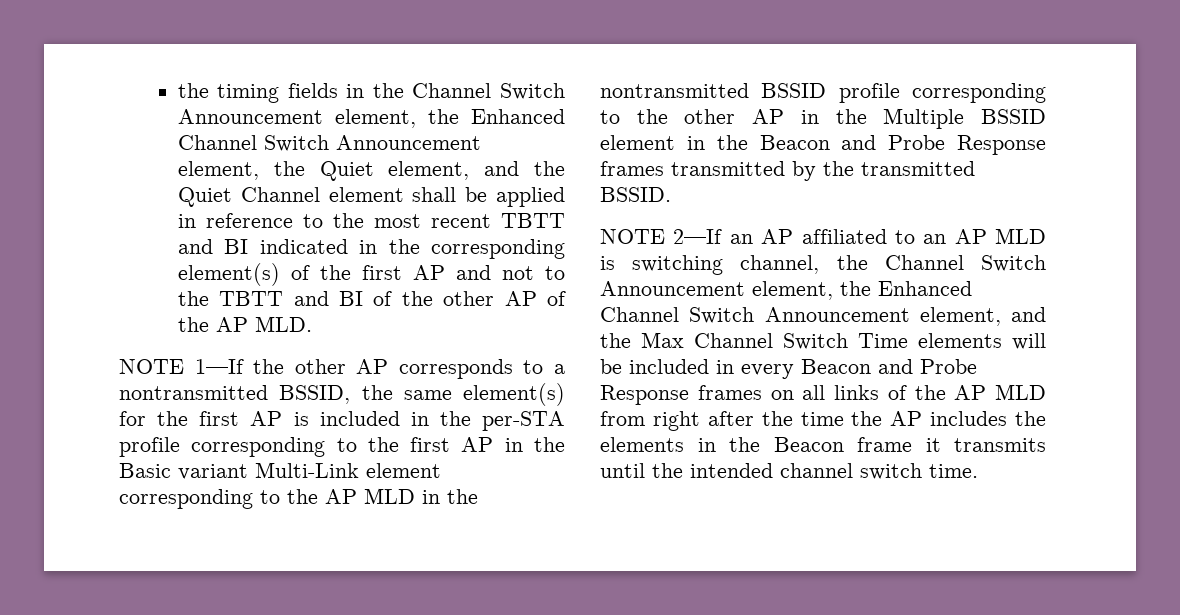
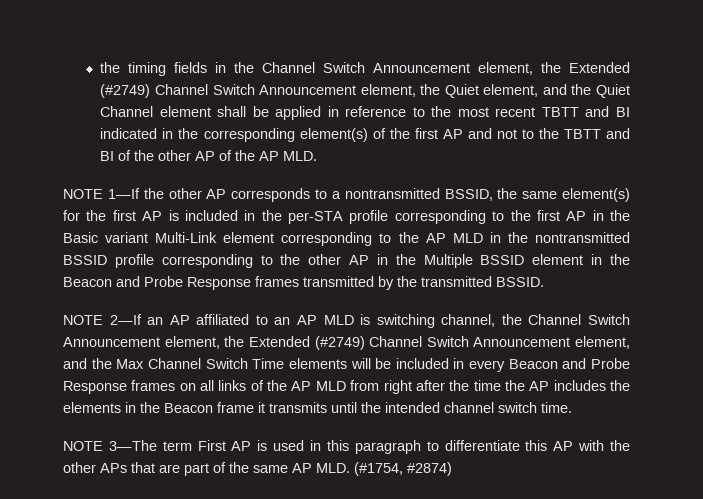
- the timing fields in the Channel Switch Announcement element, the Enhanced Channel Switch Announcement element, the Quiet element, and the Quiet Channel element shall be applied in reference to the most recent TBTT and BI indicated in the corresponding element(s) of the first AP and not to the TBTT and BI of the other AP of the AP MLD.
+ the timing fields in the Channel Switch Announcement element, the Extended (#2749) Channel Switch Announcement element, the Quiet element, and the Quiet Channel element shall be applied in reference to the most recent TBTT and BI indicated in the corresponding element(s) of the first AP and not to the TBTT and BI of the other AP of the AP MLD.
- NOTE 2—If an AP affiliated to an AP MLD is switching channel, the Channel Switch Announcement element, the Enhanced Channel Switch Announcement element, and the Max Channel Switch Time elements will be included in every Beacon and Probe Response frames on all links of the AP MLD from right after the time the AP includes the elements in the Beacon frame it transmits until the intended channel switch time.
+ NOTE 2—If an AP affiliated to an AP MLD is switching channel, the Channel Switch Announcement element, the Extended (#2749) Channel Switch Announcement element, and the Max Channel Switch Time elements will be included in every Beacon and Probe Response frames on all links of the AP MLD from right after the time the AP includes the elements in the Beacon frame it transmits until the intended channel switch time.
+ NOTE 3—The term First AP is used in this paragraph to differentiate this AP with the other APs that are part of the same AP MLD. (#1754, #2874)

